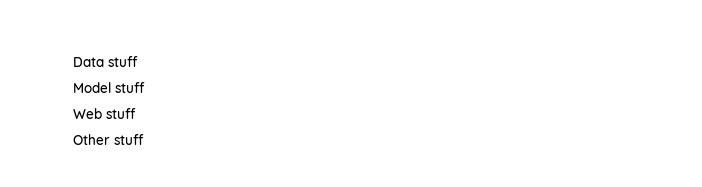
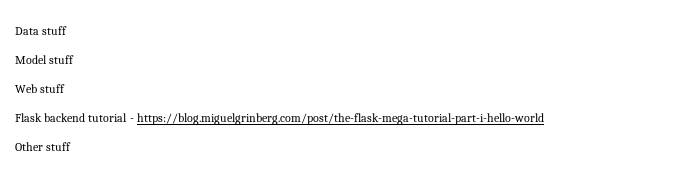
+ Flask backend tutorial - https://blog.miguelgrinberg.com/post/the-flask-mega-tutorial-part-i-hello-world

